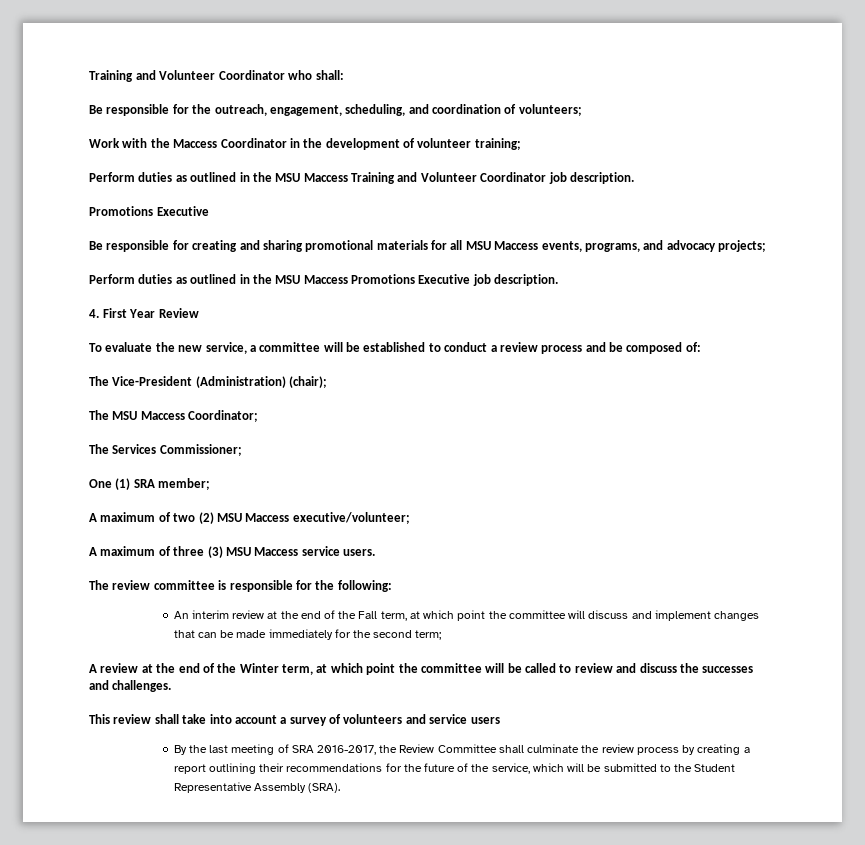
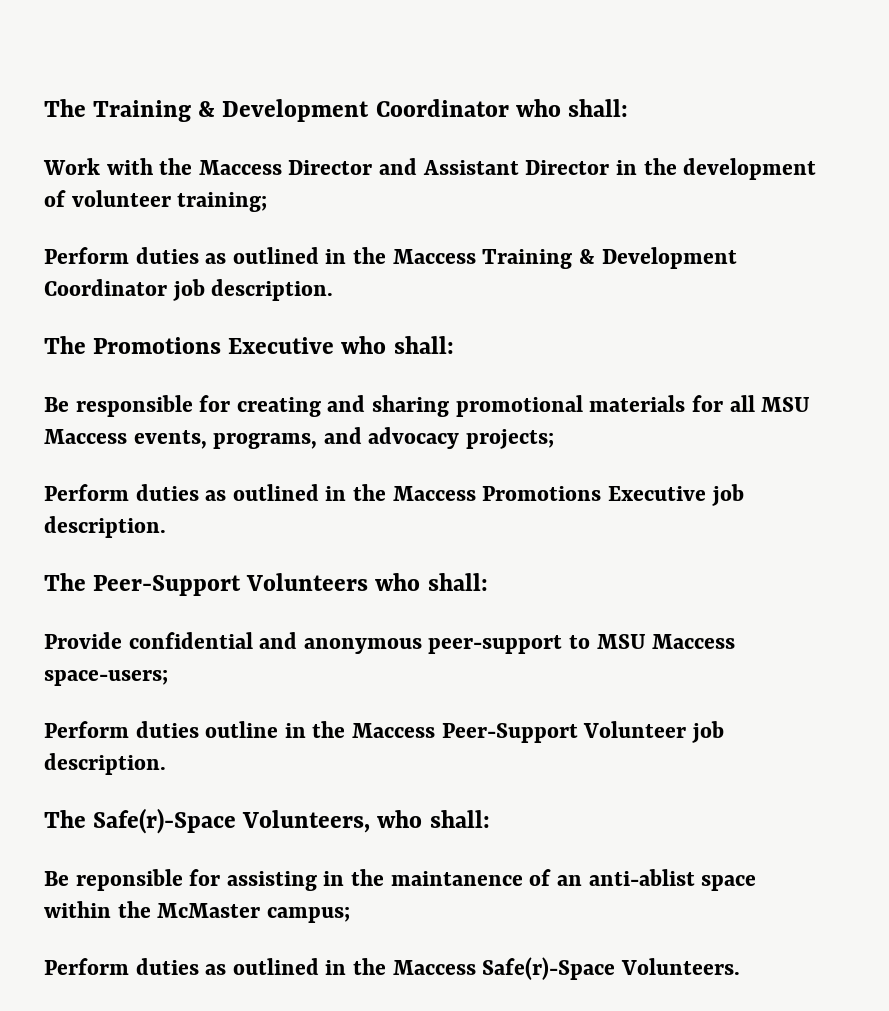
- Training and Volunteer Coordinator who shall:
+ The Training & Development Coordinator who shall:
- Be responsible for the outreach, engagement, scheduling, and coordination of volunteers;
- Work with the Maccess Coordinator in the development of volunteer training;
+ Work with the Maccess Director and Assistant Director in the development of volunteer training;
- Perform duties as outlined in the MSU Maccess Training and Volunteer Coordinator job description.
- Promotions Executive
+ Perform duties as outlined in the Maccess Training & Development Coordinator job description.
+ The Promotions Executive who shall:
- Perform duties as outlined in the MSU Maccess Promotions Executive job description.
+ Perform duties as outlined in the Maccess Promotions Executive job description.
- 4. First Year Review
- To evaluate the new service, a committee will be established to conduct a review process and be composed of:
- The Vice-President (Administration) (chair);
- The MSU Maccess Coordinator;
- The Services Commissioner;
- One (1) SRA member;
- A maximum of two (2) MSU Maccess executive/volunteer;
- A maximum of three (3) MSU Maccess service users.
- The review committee is responsible for the following:
- An interim review at the end of the Fall term, at which point the committee will discuss and implement changes that can be made immediately for the second term;
- A review at the end of the Winter term, at which point the committee will be called to review and discuss the successes and challenges.
- This review shall take into account a survey of volunteers and service users
- By the last meeting of SRA 2016-2017, the Review Committee shall culminate the review process by creating a report outlining their recommendations for the future of the service, which will be submitted to the Student Representative Assembly (SRA).
+ The Peer-Support Volunteers who shall:
+ Provide confidential and anonymous peer-support to MSU Maccess space-users;
+ Perform duties outline in the Maccess Peer-Support Volunteer job description.
+ The Safe(r)-Space Volunteers, who shall:
+ Be reponsible for assisting in the maintanence of an anti-ablist space within the McMaster campus;
+ Perform duties as outlined in the Maccess Safe(r)-Space Volunteers.

